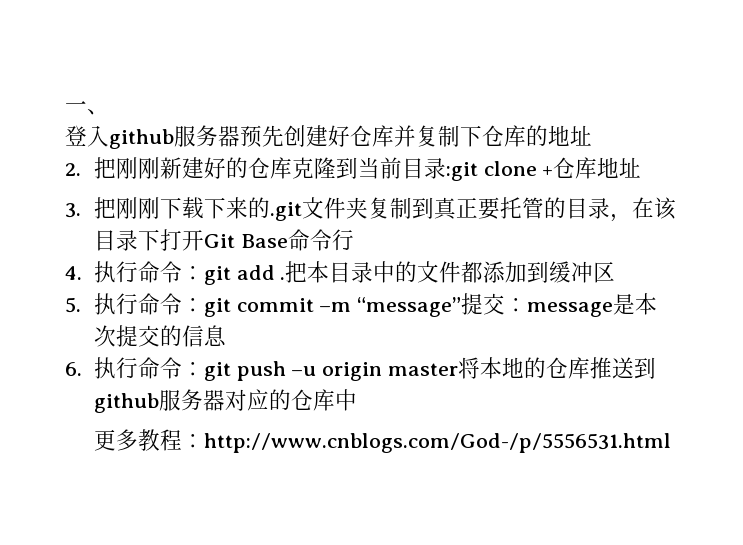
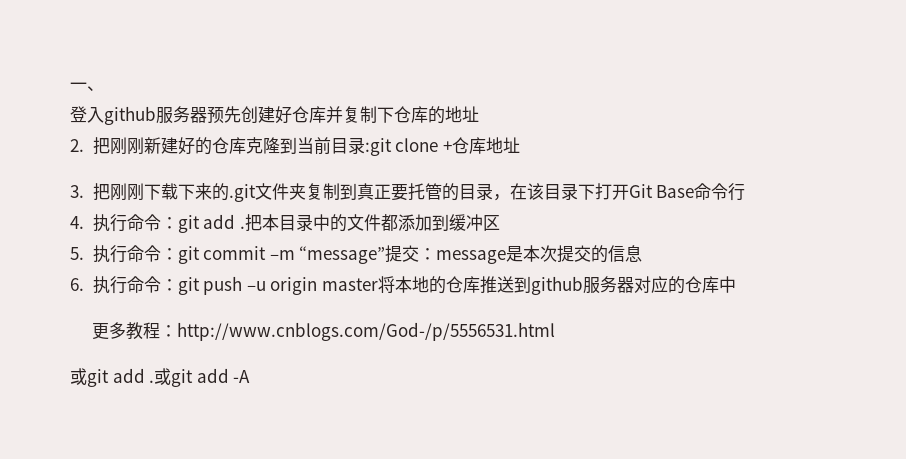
+ 或git add .或git add -A

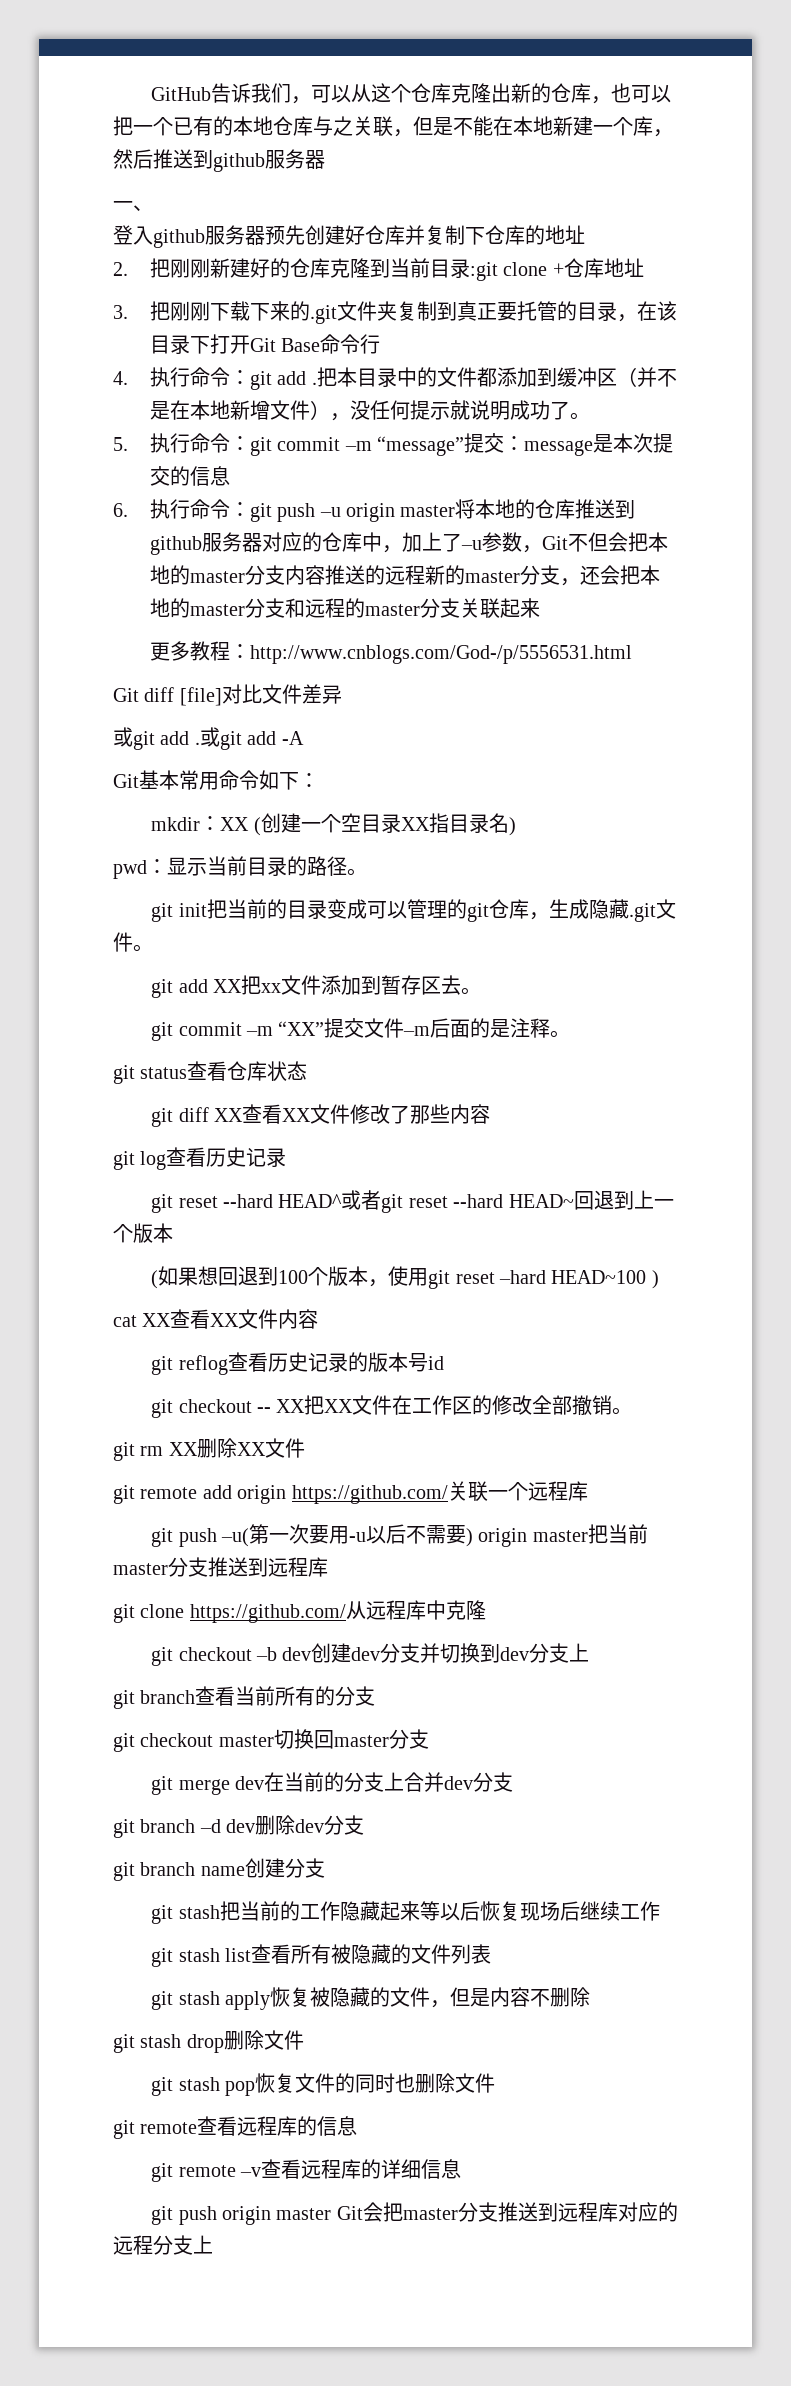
+ GitHub告诉我们，可以从这个仓库克隆出新的仓库，也可以把一个已有的本地仓库与之关联，但是不能在本地新建一个库，然后推送到github服务器
- 把本目录中的文件都添加到缓冲区
+ 把本目录中的文件都添加到缓冲区（并不是在本地新增文件），没任何提示就说明成功了。
- 6.执行命令：git push –u origin master将本地的仓库推送到github服务器对应的仓库中
+ 6.执行命令：git push –u origin master将本地的仓库推送到github服务器对应的仓库中，加上了–u参数，Git不但会把本地的master分支内容推送的远程新的master分支，还会把本地的master分支和远程的master分支关联起来
  更多教程：http://www.cnblogs.com/God-/p/5556531.html
+ Git diff [file]对比文件差异
+ Git基本常用命令如下：
+ mkdir：XX (创建一个空目录XX指目录名)
+ pwd：显示当前目录的路径。
+ git init把当前的目录变成可以管理的git仓库，生成隐藏.git文件。
+ git add XX把xx文件添加到暂存区去。
+ git commit –m “XX”提交文件–m后面的是注释。
+ git status查看仓库状态
+ git diff XX查看XX文件修改了那些内容
+ git log查看历史记录
+ git reset --hard HEAD^或者git reset --hard HEAD~回退到上一个版本
+ (如果想回退到100个版本，使用git reset –hard HEAD~100 )
+ cat XX查看XX文件内容
+ git reflog查看历史记录的版本号id
+ git checkout -- XX把XX文件在工作区的修改全部撤销。
+ git rm XX删除XX文件
+ git remote add origin https://github.com/关联一个远程库
+ git push –u(第一次要用-u以后不需要) origin master把当前master分支推送到远程库
+ git clone https://github.com/从远程库中克隆
+ git checkout –b dev创建dev分支并切换到dev分支上
+ git branch查看当前所有的分支
+ git checkout master切换回master分支
+ git merge dev在当前的分支上合并dev分支
+ git branch –d dev删除dev分支
+ git branch name创建分支
+ git stash把当前的工作隐藏起来等以后恢复现场后继续工作
+ git stash list查看所有被隐藏的文件列表
+ git stash apply恢复被隐藏的文件，但是内容不删除
+ git stash drop删除文件
+ git stash pop恢复文件的同时也删除文件
+ git remote查看远程库的信息
+ git remote –v查看远程库的详细信息
+ git push origin master Git会把master分支推送到远程库对应的远程分支上

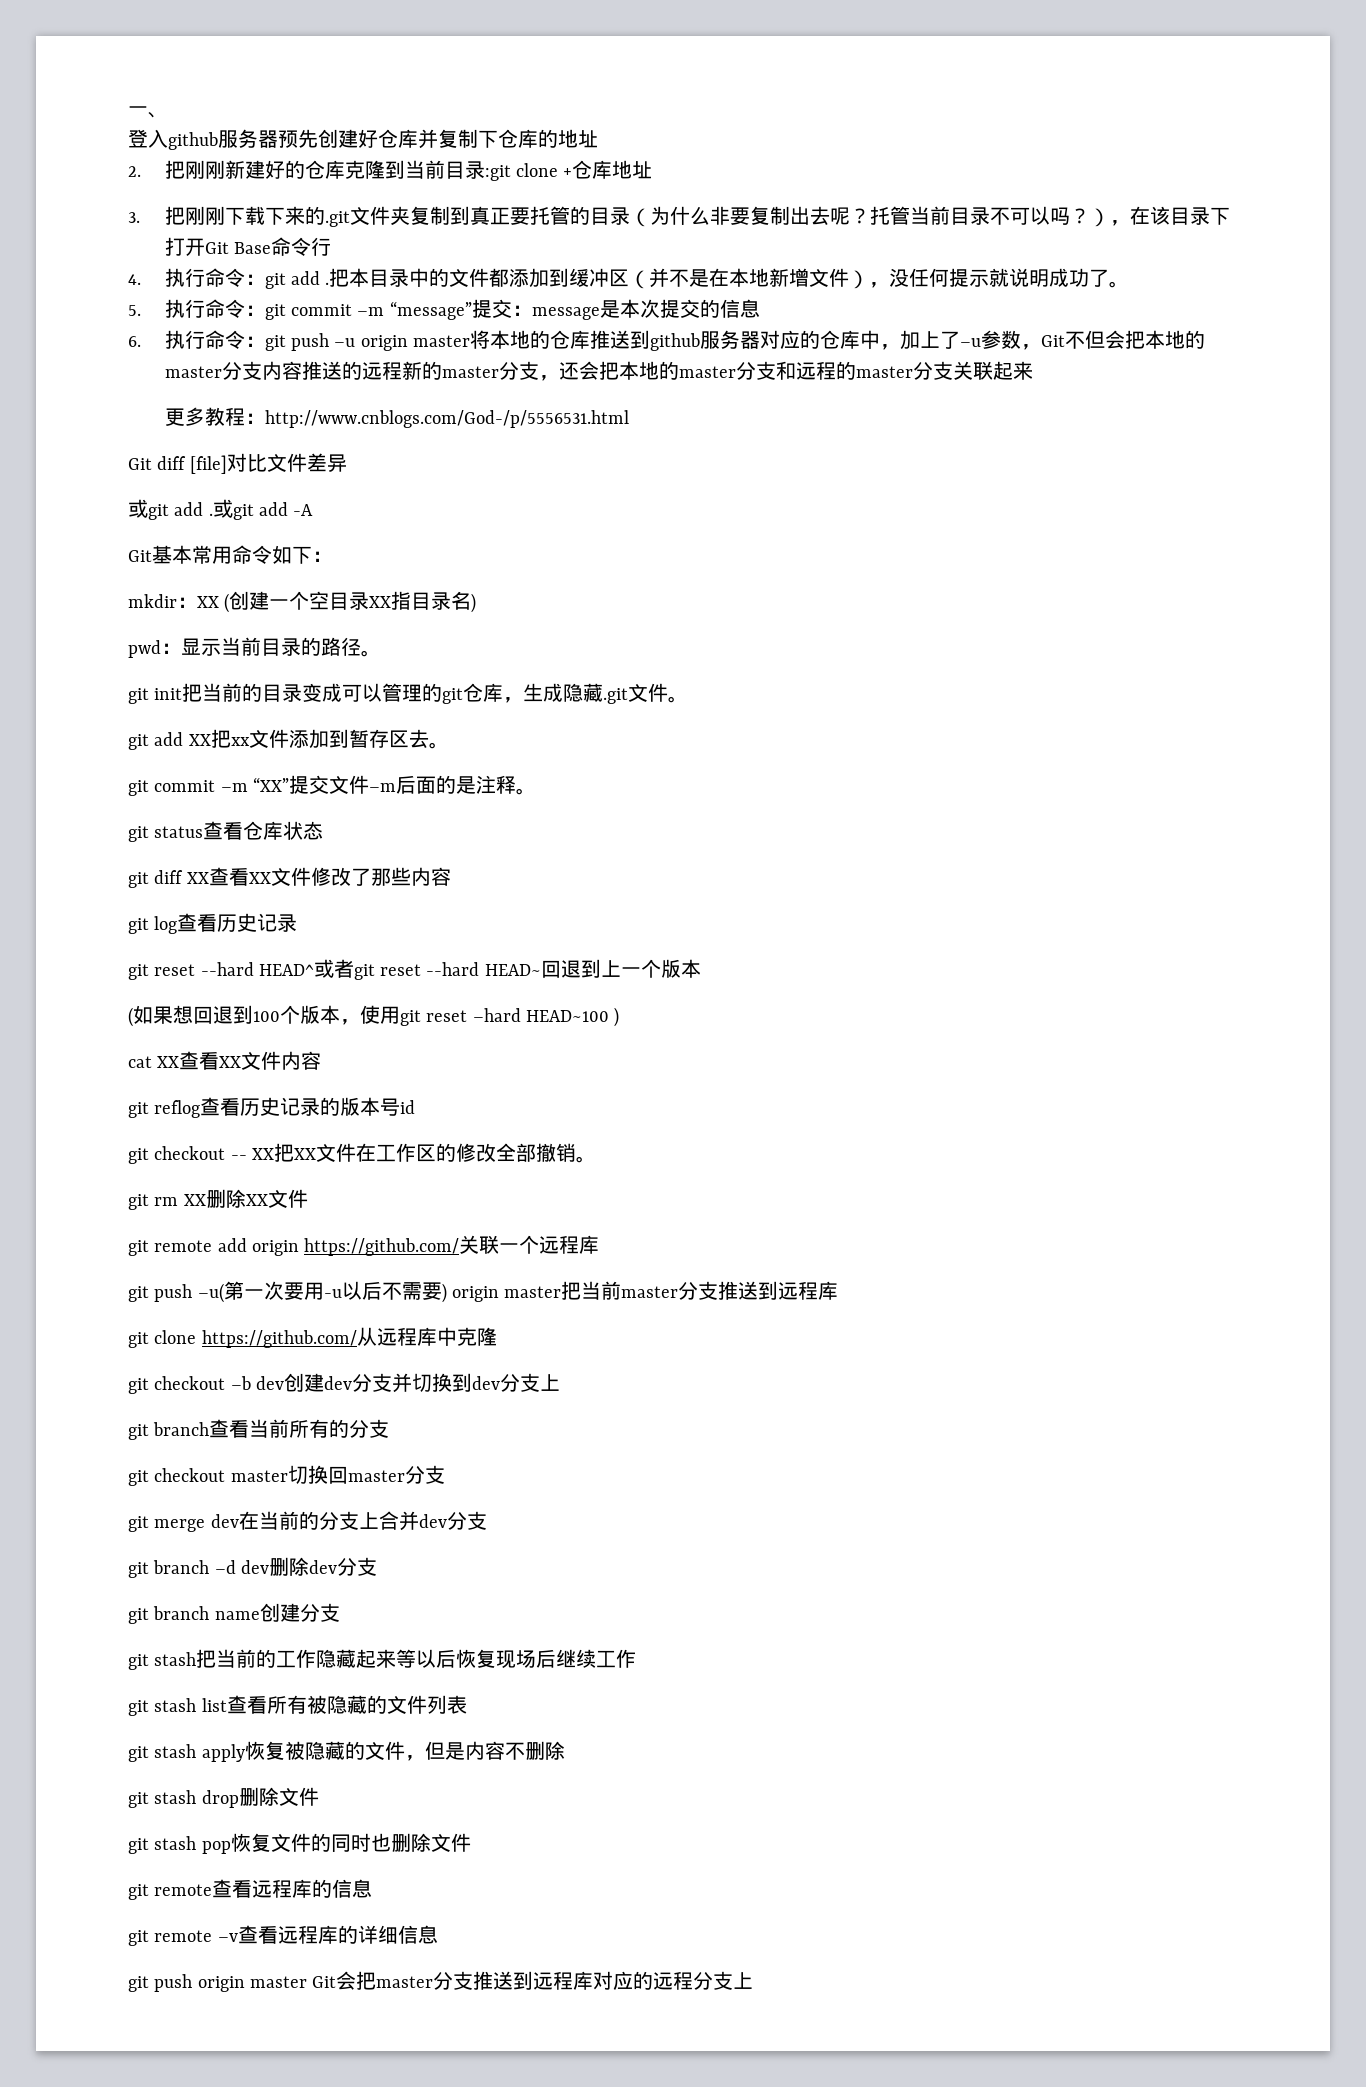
- GitHub告诉我们，可以从这个仓库克隆出新的仓库，也可以把一个已有的本地仓库与之关联，但是不能在本地新建一个库，然后推送到github服务器
- 3.把刚刚下载下来的.git文件夹复制到真正要托管的目录，在该目录下打开Git Base命令行
+ 3.把刚刚下载下来的.git文件夹复制到真正要托管的目录（为什么非要复制出去呢？托管当前目录不可以吗？），在该目录下打开Git Base命令行

